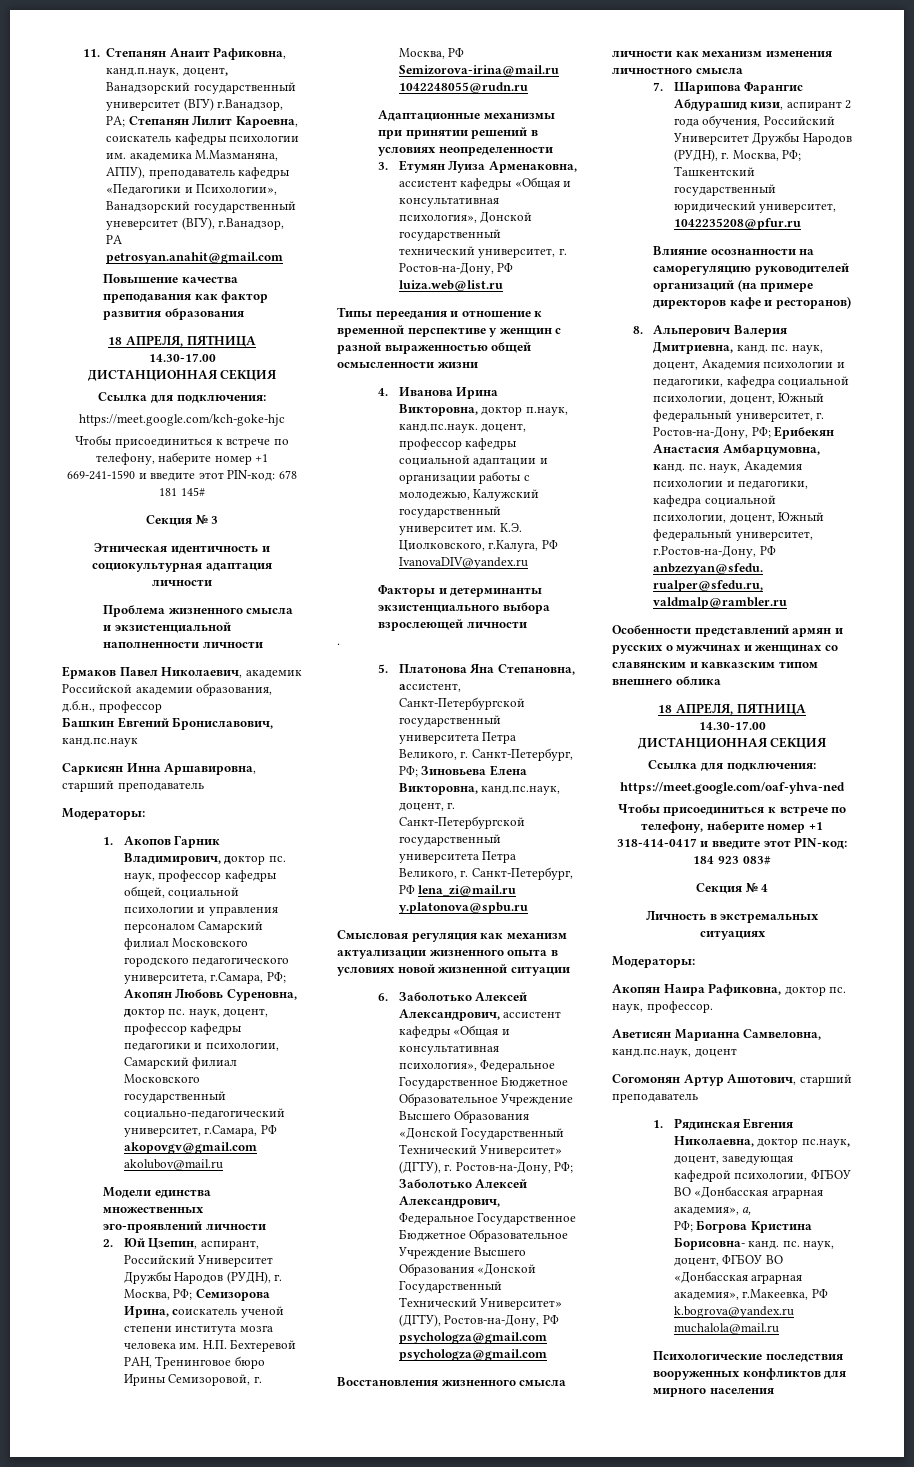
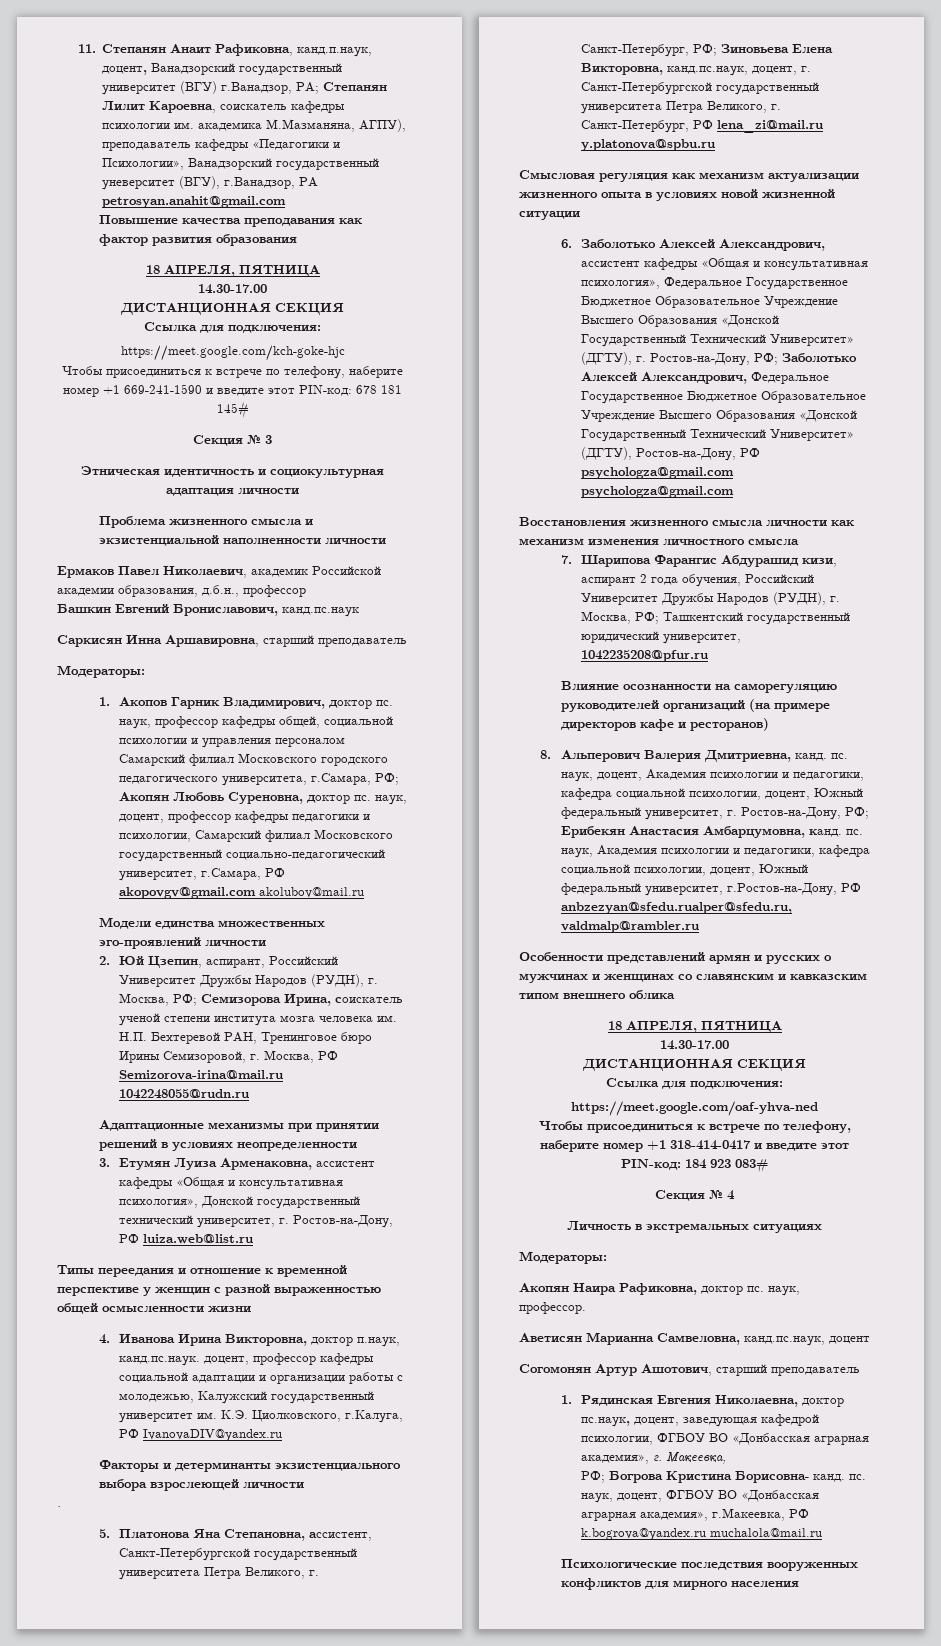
- 1. Рядинская Евгения Николаевна, доктор пс.наук, доцент, заведующая кафедрой психологии, ФГБОУ ВО «Донбасская аграрная академия», а,
+ 1. Рядинская Евгения Николаевна, доктор пс.наук, доцент, заведующая кафедрой психологии, ФГБОУ ВО «Донбасская аграрная академия», г. Макеевка,

